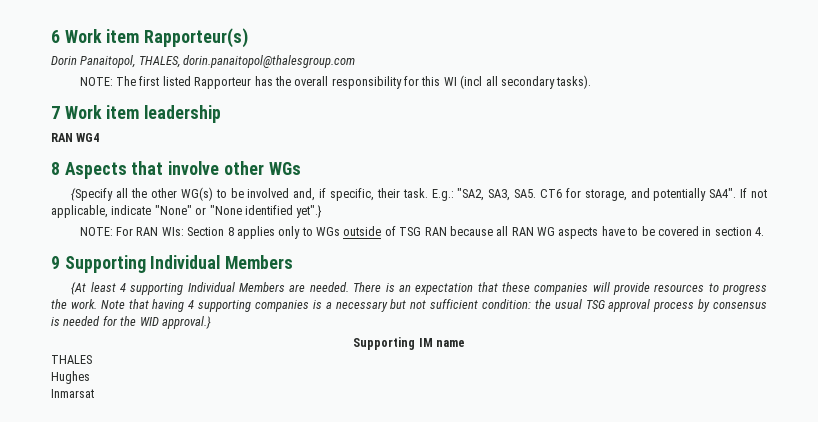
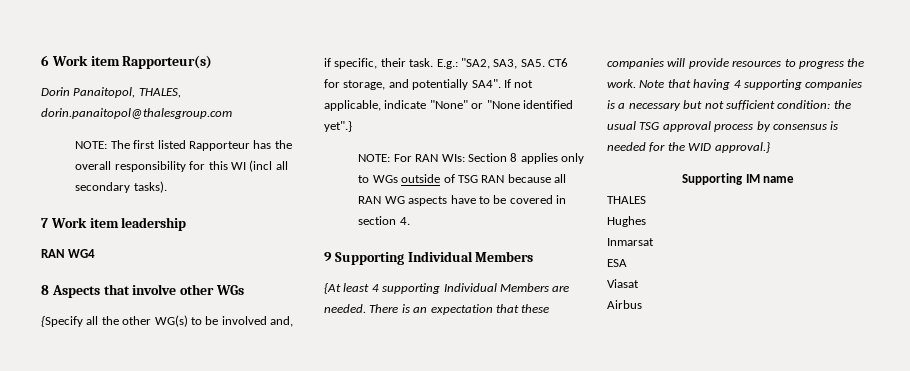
+ ESA
+ Viasat
+ Airbus

